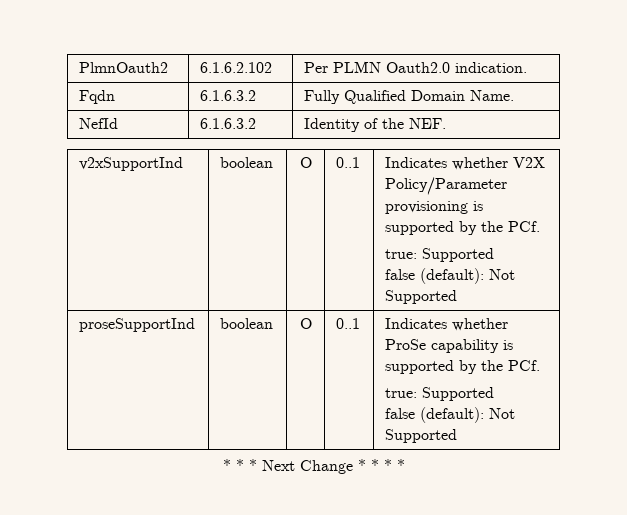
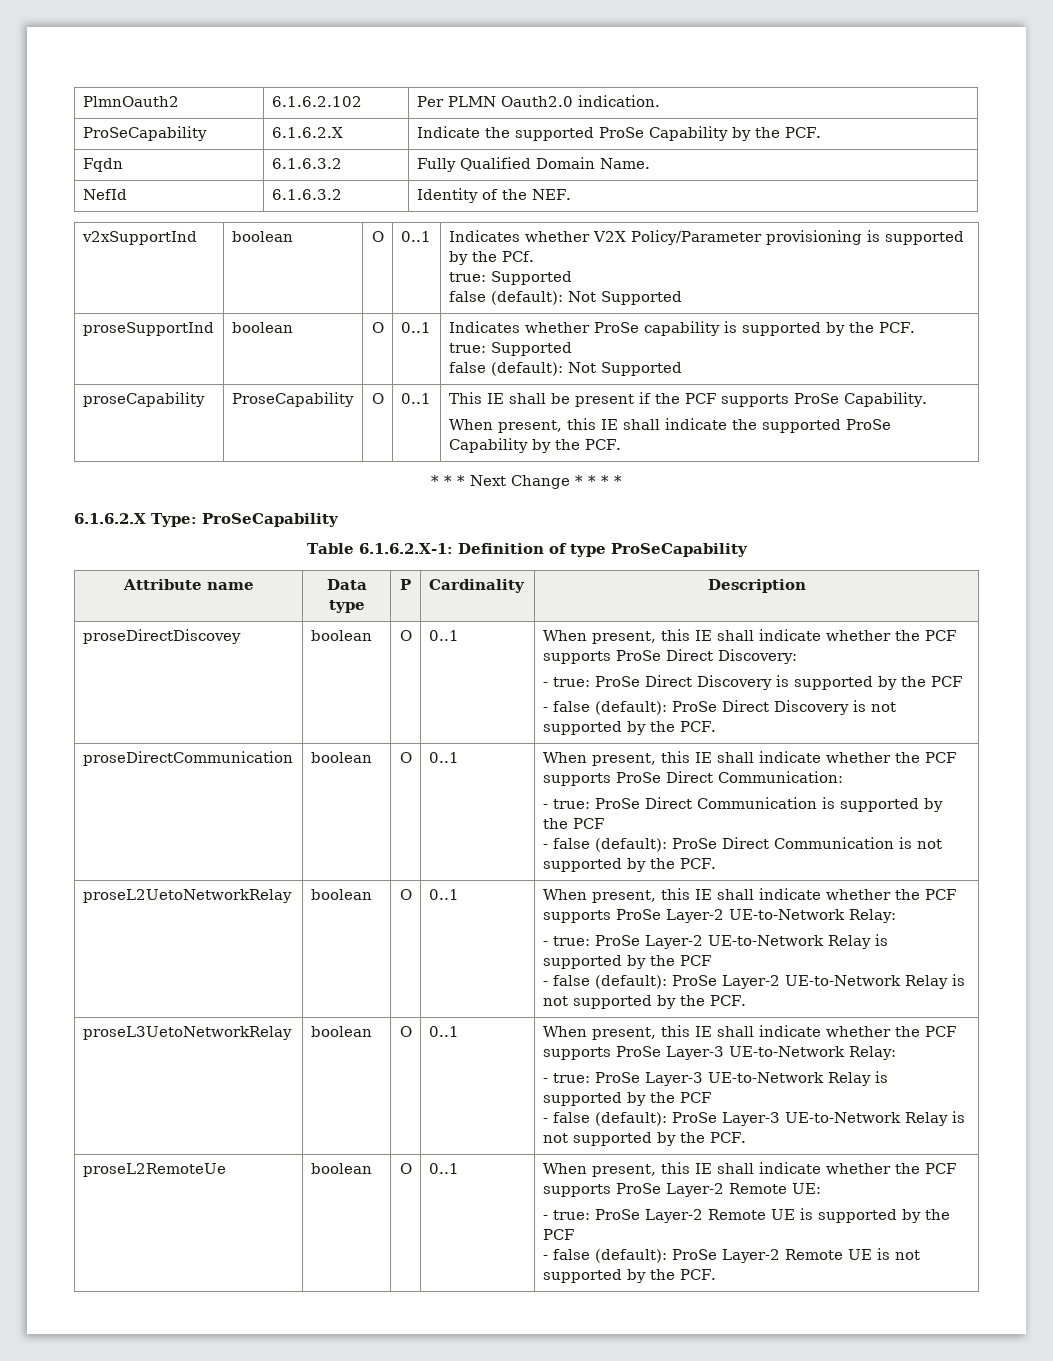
+ ProSeCapability | 6.1.6.2.X | Indicate the supported ProSe Capability by the PCF.
- proseSupportInd | boolean | O | 0..1 | Indicates whether ProSe capability is supported by the PCf.
+ proseSupportInd | boolean | O | 0..1 | Indicates whether ProSe capability is supported by the PCF.
  true: Supported
  false (default): Not Supported
+ proseCapability | ProseCapability | O | 0..1 | This IE shall be present if the PCF supports ProSe Capability.
+ When present, this IE shall indicate the supported ProSe Capability by the PCF.
+ 6.1.6.2.X Type: ProSeCapability
+ Table 6.1.6.2.X-1: Definition of type ProSeCapability
+ Attribute name | Data type | P | Cardinality | Description
+ proseDirectDiscovey | boolean | O | 0..1 | When present, this IE shall indicate whether the PCF supports ProSe Direct Discovery:
+ - true: ProSe Direct Discovery is supported by the PCF
+ - false (default): ProSe Direct Discovery is not supported by the PCF.
+ proseDirectCommunication | boolean | O | 0..1 | When present, this IE shall indicate whether the PCF supports ProSe Direct Communication:
+ - true: ProSe Direct Communication is supported by the PCF
+ - false (default): ProSe Direct Communication is not supported by the PCF.
+ proseL2UetoNetworkRelay | boolean | O | 0..1 | When present, this IE shall indicate whether the PCF supports ProSe Layer-2 UE-to-Network Relay:
+ - true: ProSe Layer-2 UE-to-Network Relay is supported by the PCF
+ - false (default): ProSe Layer-2 UE-to-Network Relay is not supported by the PCF.
+ proseL3UetoNetworkRelay | boolean | O | 0..1 | When present, this IE shall indicate whether the PCF supports ProSe Layer-3 UE-to-Network Relay:
+ - true: ProSe Layer-3 UE-to-Network Relay is supported by the PCF
+ - false (default): ProSe Layer-3 UE-to-Network Relay is not supported by the PCF.
+ proseL2RemoteUe | boolean | O | 0..1 | When present, this IE shall indicate whether the PCF supports ProSe Layer-2 Remote UE:
+ - true: ProSe Layer-2 Remote UE is supported by the PCF
+ - false (default): ProSe Layer-2 Remote UE is not supported by the PCF.

